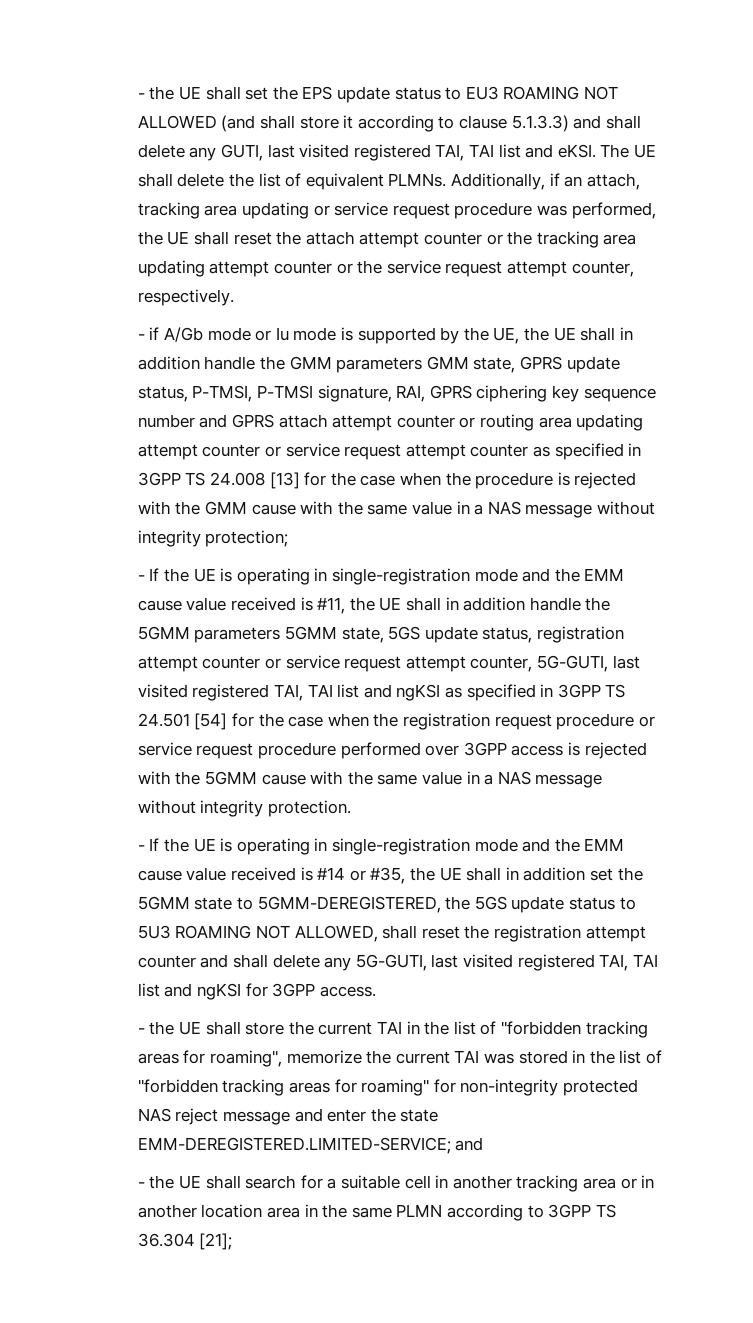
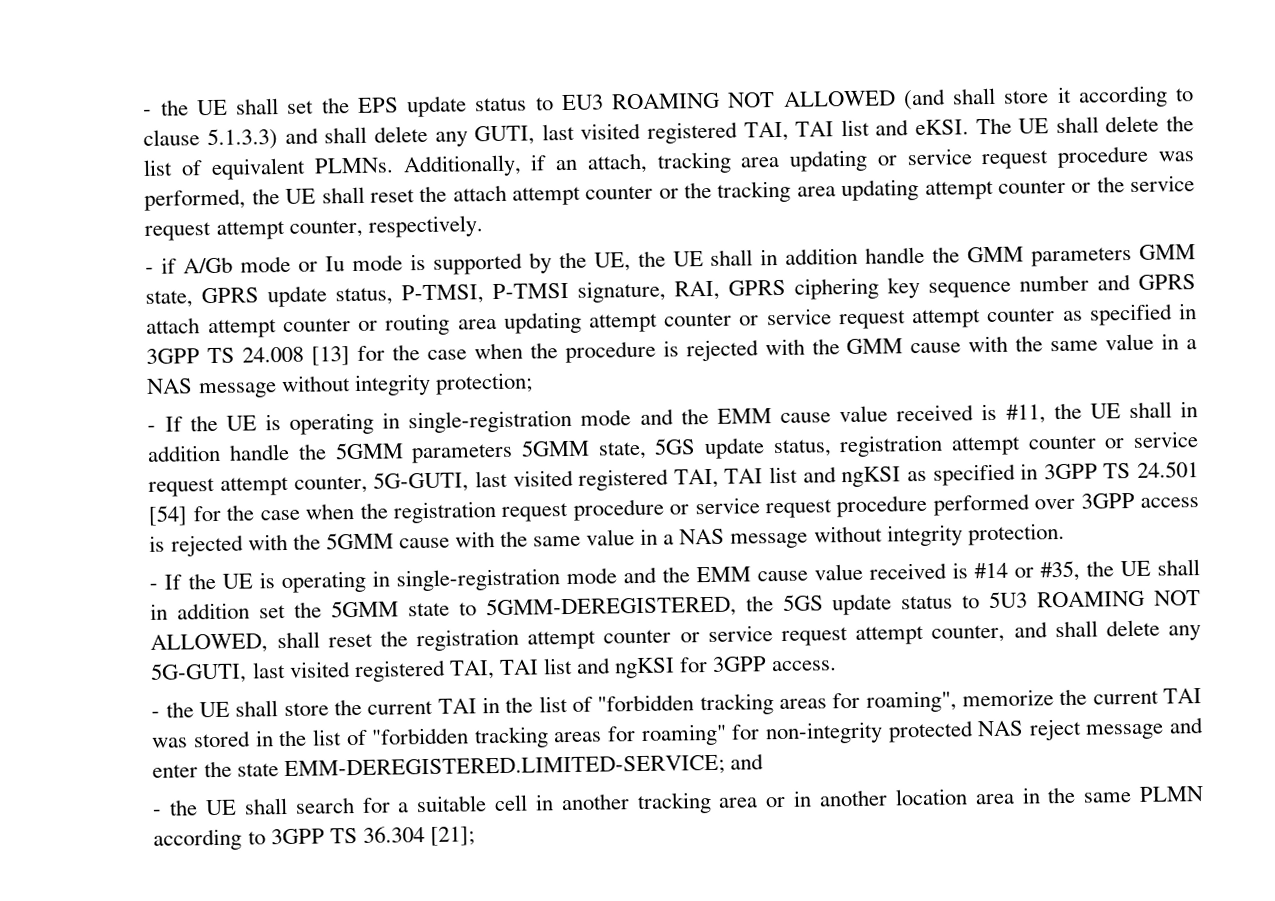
- - If the UE is operating in single-registration mode and the EMM cause value received is #14 or #35, the UE shall in addition set the 5GMM state to 5GMM-DEREGISTERED, the 5GS update status to 5U3 ROAMING NOT ALLOWED, shall reset the registration attempt counter and shall delete any 5G-GUTI, last visited registered TAI, TAI list and ngKSI for 3GPP access.
+ - If the UE is operating in single-registration mode and the EMM cause value received is #14 or #35, the UE shall in addition set the 5GMM state to 5GMM-DEREGISTERED, the 5GS update status to 5U3 ROAMING NOT ALLOWED, shall reset the registration attempt counter or service request attempt counter, and shall delete any 5G-GUTI, last visited registered TAI, TAI list and ngKSI for 3GPP access.

